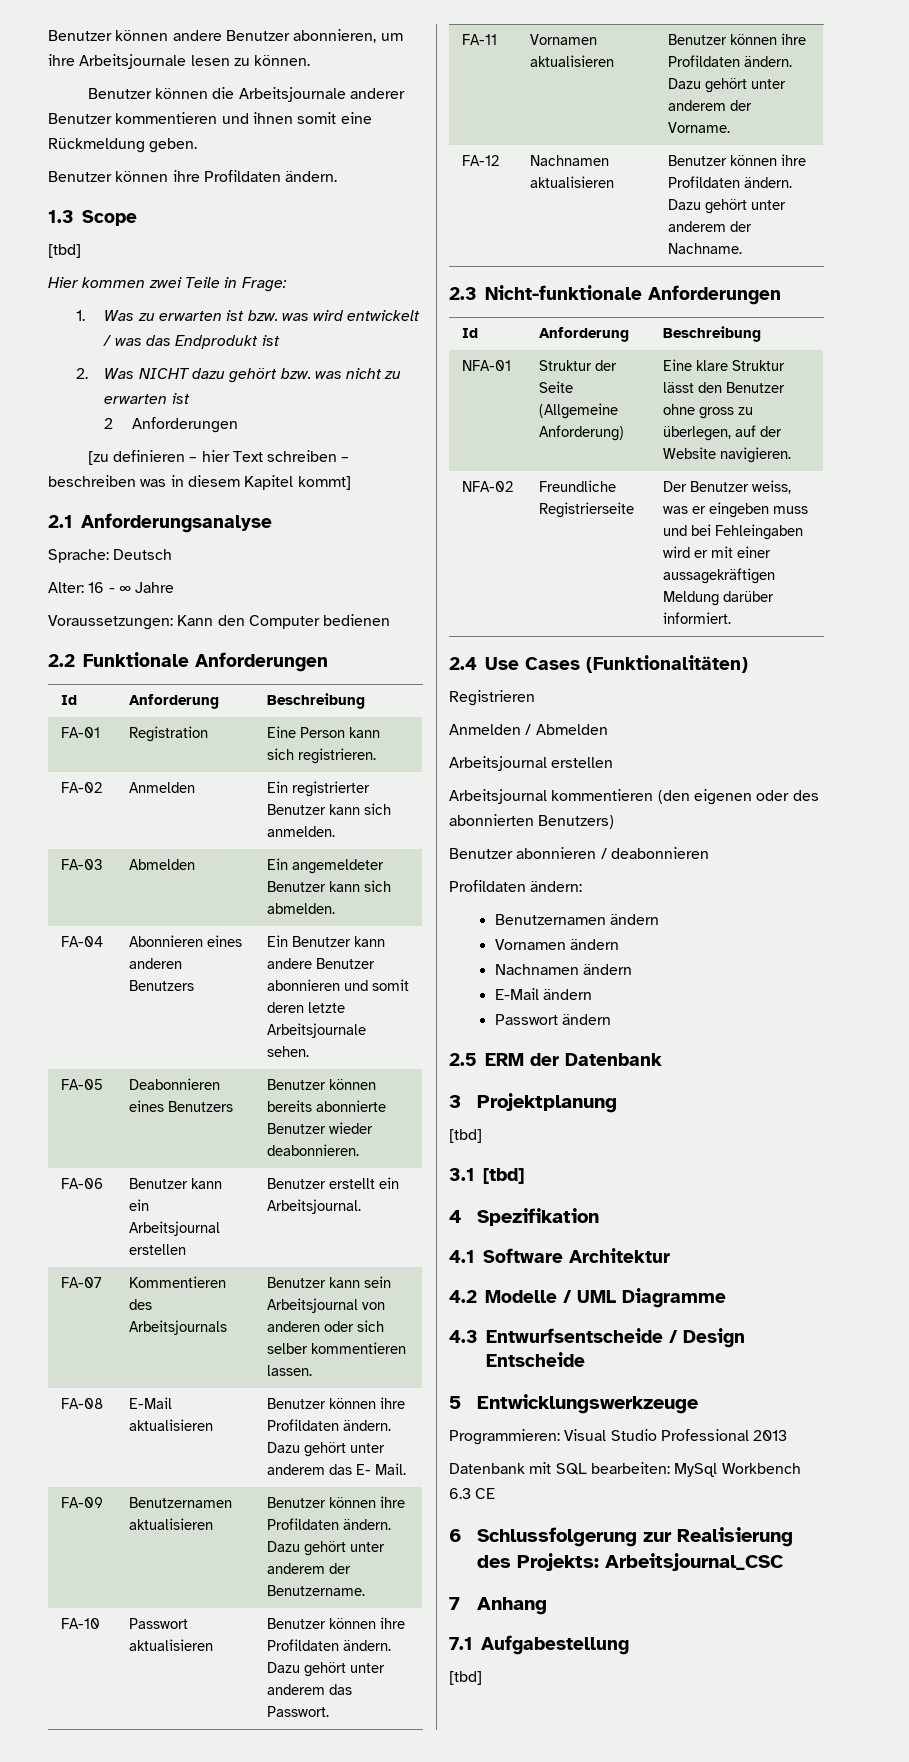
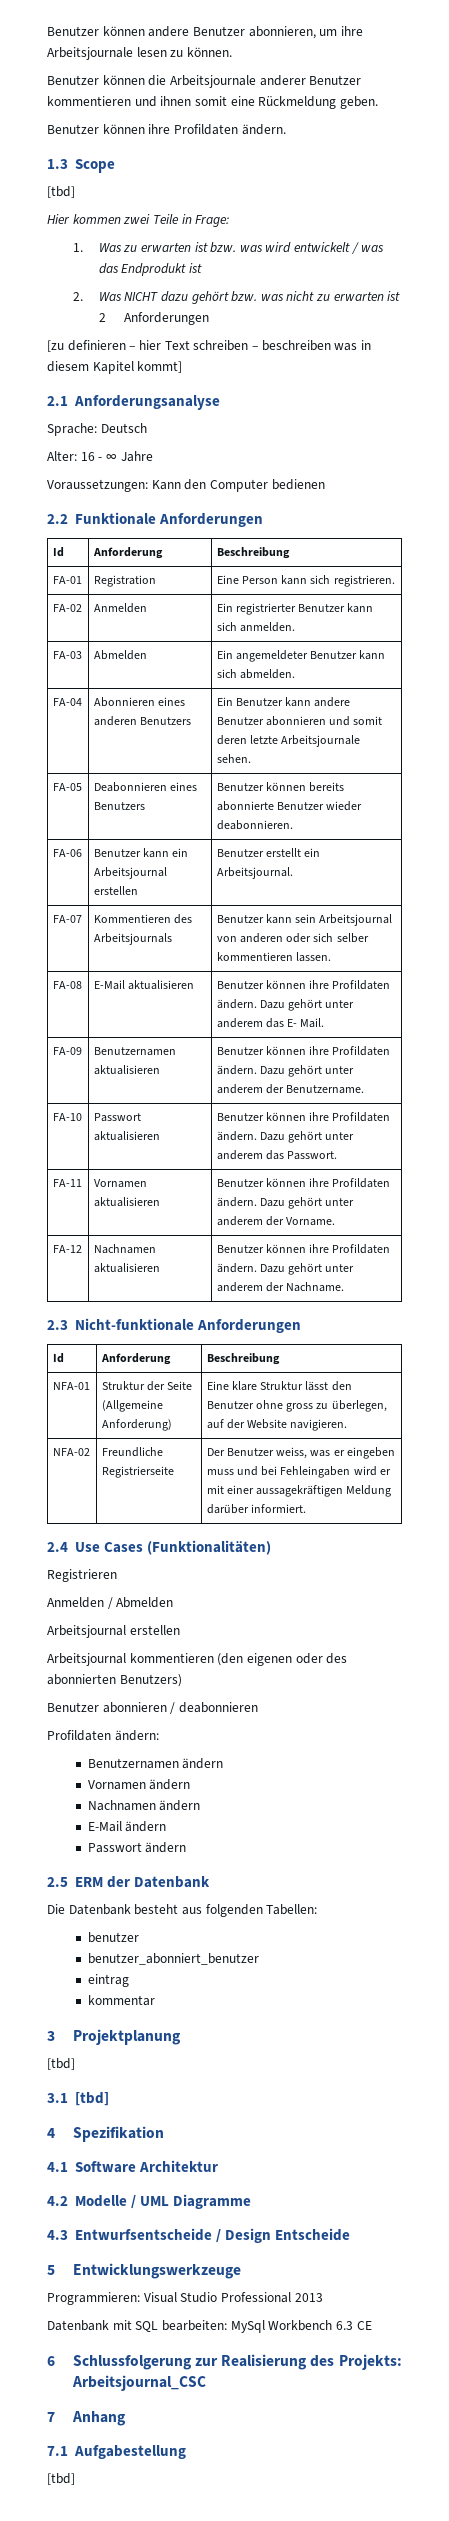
+ Die Datenbank besteht aus folgenden Tabellen:
+ benutzer
+ benutzer_abonniert_benutzer
+ eintrag
+ kommentar

